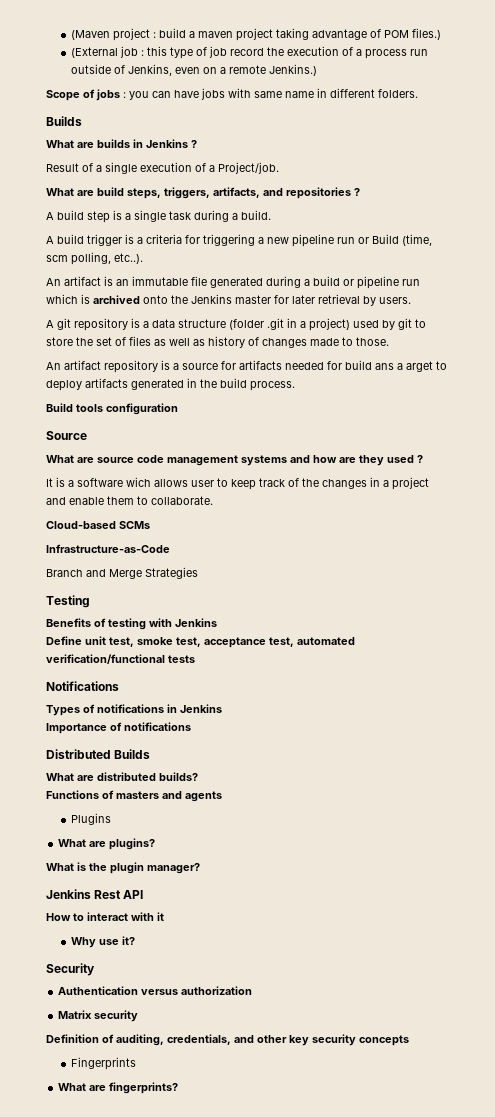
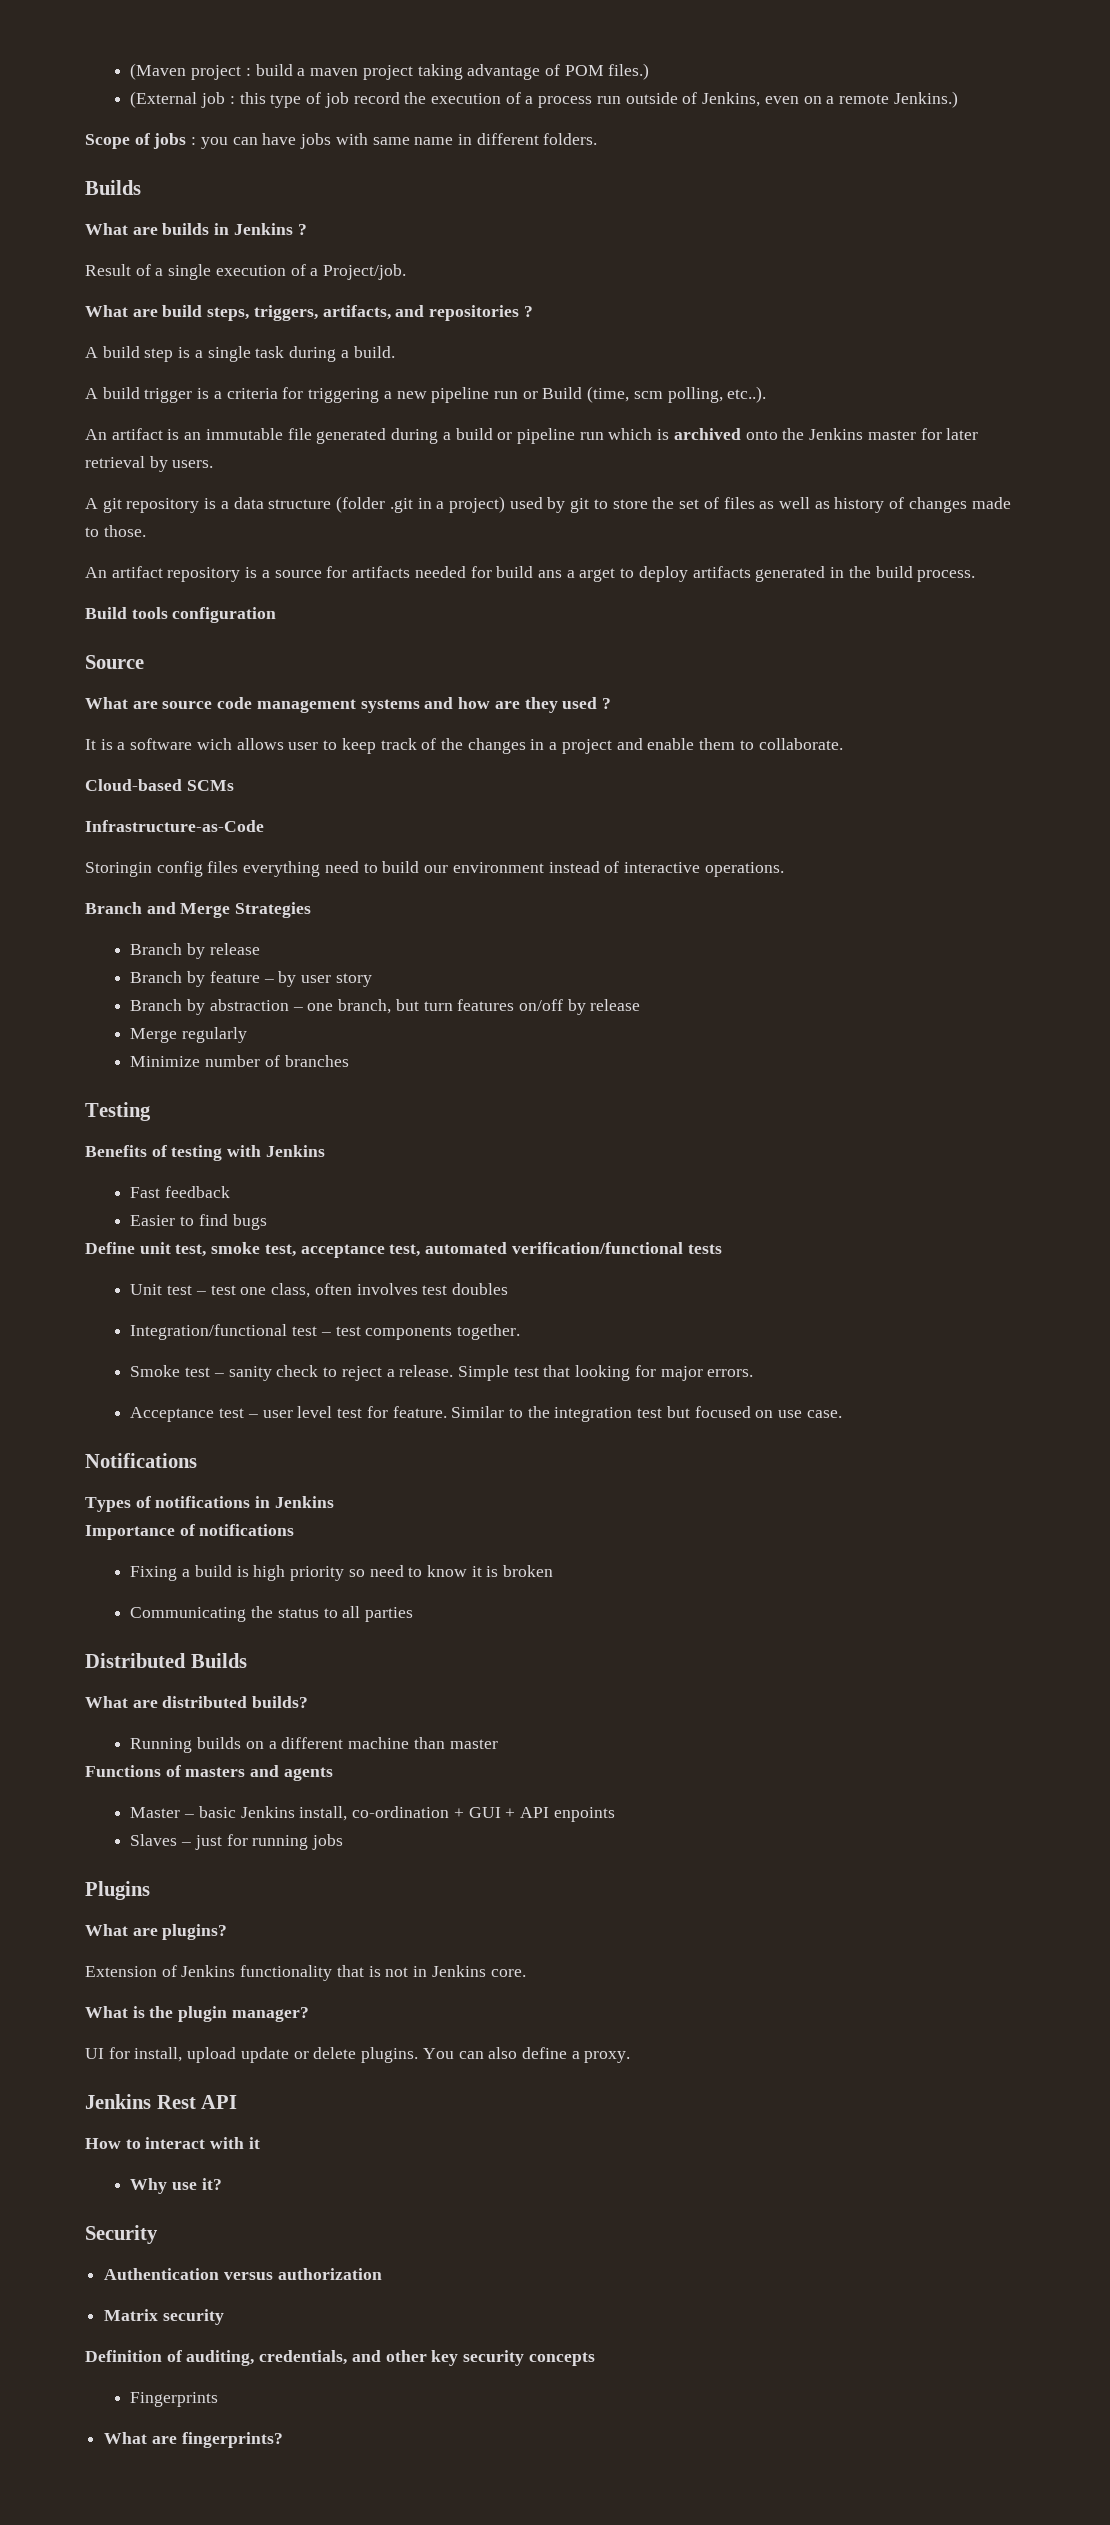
+ Storingin config files everything need to build our environment instead of interactive operations.
  Branch and Merge Strategies
+ Branch by release
+ Branch by feature – by user story
+ Branch by abstraction – one branch, but turn features on/off by release
+ Merge regularly
+ Minimize number of branches
+ Fast feedback
+ Easier to find bugs
+ Unit test – test one class, often involves test doubles
+ Integration/functional test – test components together.
+ Smoke test – sanity check to reject a release. Simple test that looking for major errors.
+ Acceptance test – user level test for feature. Similar to the integration test but focused on use case.
+ Fixing a build is high priority so need to know it is broken
+ Communicating the status to all parties
+ Running builds on a different machine than master
+ Master – basic Jenkins install, co-ordination + GUI + API enpoints
+ Slaves – just for running jobs
  Plugins
  What are plugins?
+ Extension of Jenkins functionality that is not in Jenkins core.
+ UI for install, upload update or delete plugins. You can also define a proxy.

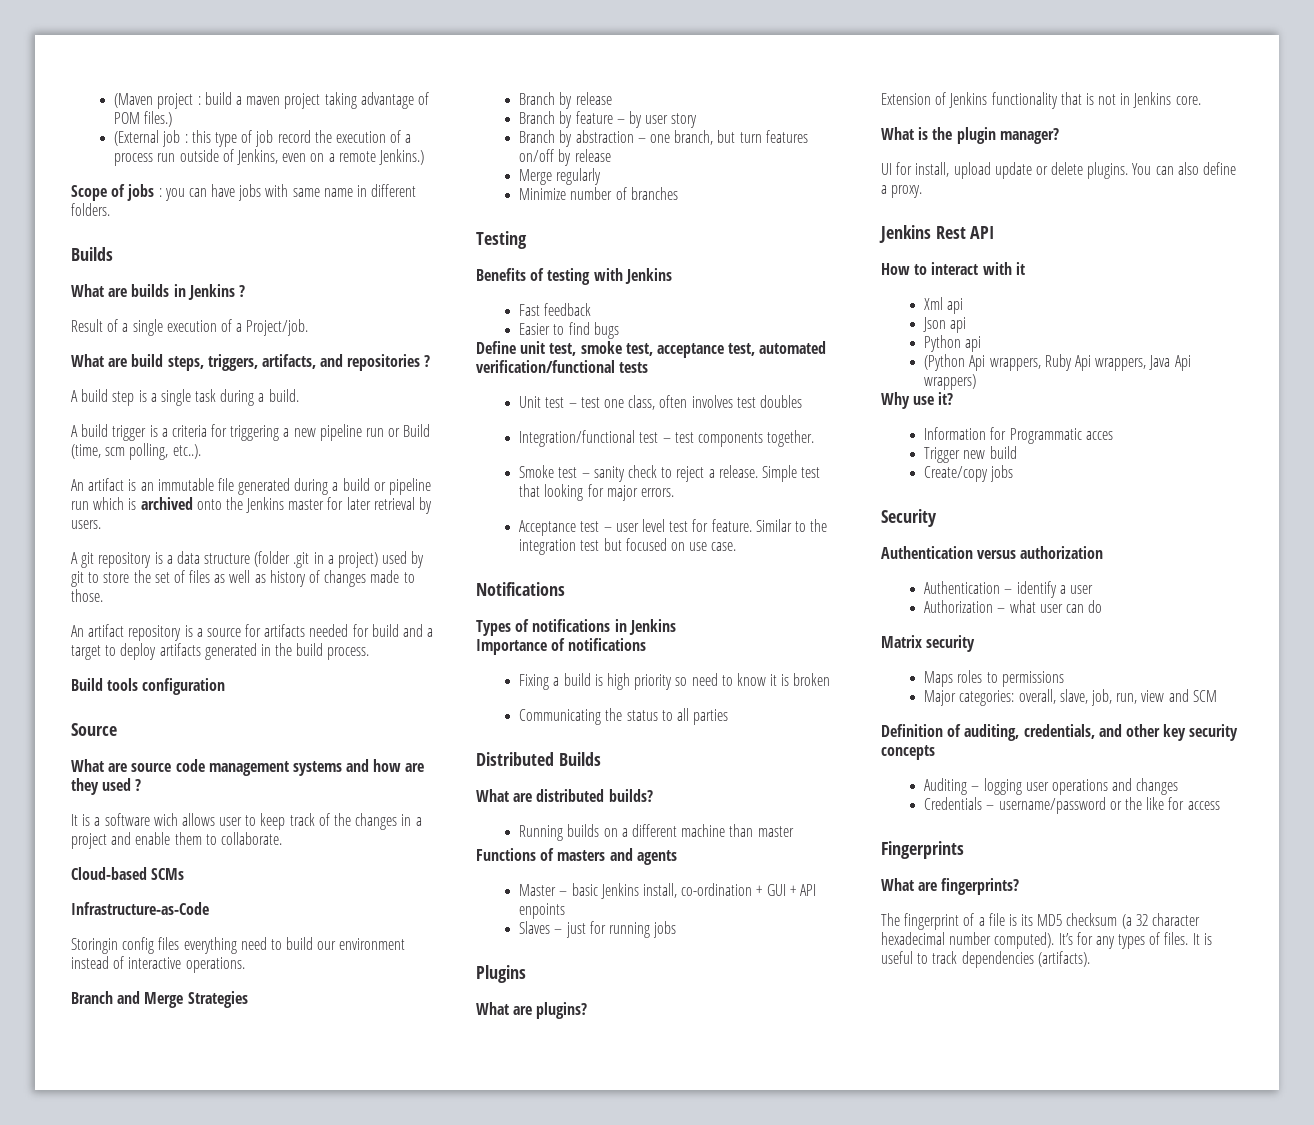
- An artifact repository is a source for artifacts needed for build ans a arget to deploy artifacts generated in the build process.
+ An artifact repository is a source for artifacts needed for build and a target to deploy artifacts generated in the build process.
+ Xml api
+ Json api
+ Python api
+ (Python Api wrappers, Ruby Api wrappers, Java Api wrappers)
  Why use it?
+ Information for Programmatic acces
+ Trigger new build
+ Create/copy jobs
  Security
  Authentication versus authorization
+ Authentication – identify a user
+ Authorization – what user can do
  Matrix security
+ Maps roles to permissions
+ Major categories: overall, slave, job, run, view and SCM
+ Auditing – logging user operations and changes
+ Credentials – username/password or the like for access
  Fingerprints
  What are fingerprints?
+ The fingerprint of a file is its MD5 checksum (a 32 character hexadecimal number computed). It’s for any types of files. It is useful to track dependencies (artifacts).

